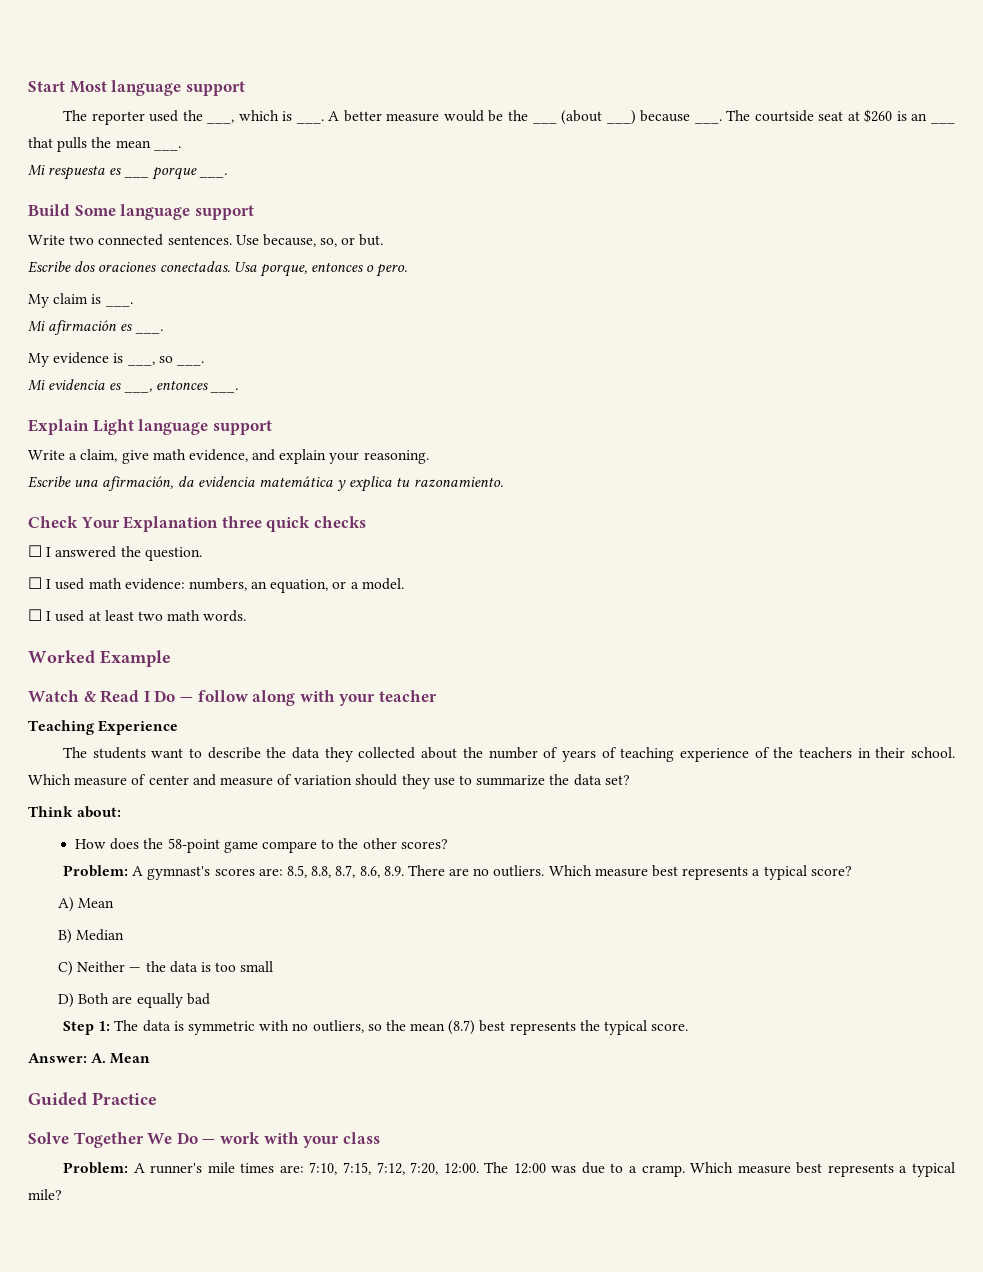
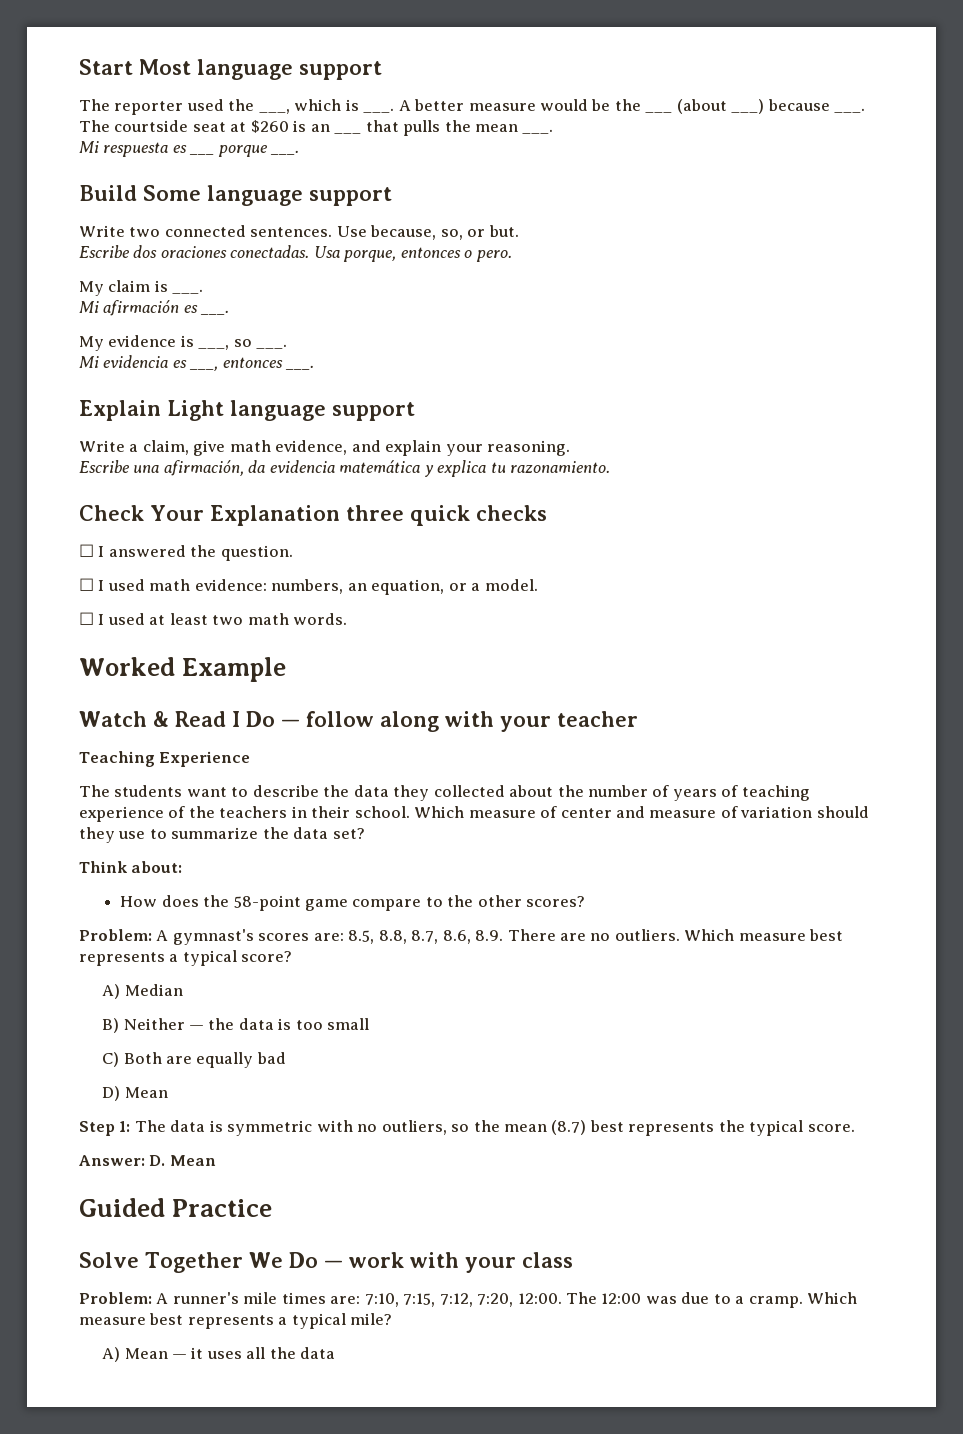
- A) Mean
+ A) Median
- B) Median
- C) Neither — the data is too small
+ B) Neither — the data is too small
- D) Both are equally bad
+ C) Both are equally bad
+ D) Mean
- Answer: A. Mean
+ Answer: D. Mean
+ A) Mean — it uses all the data

